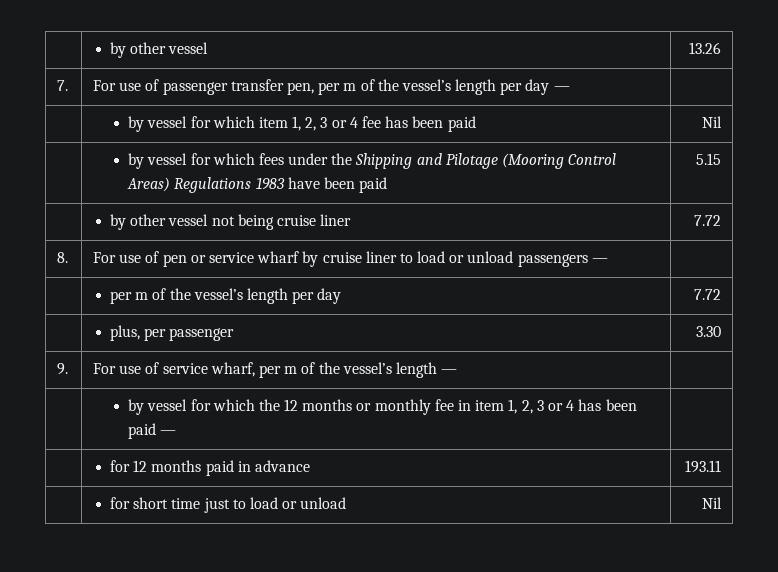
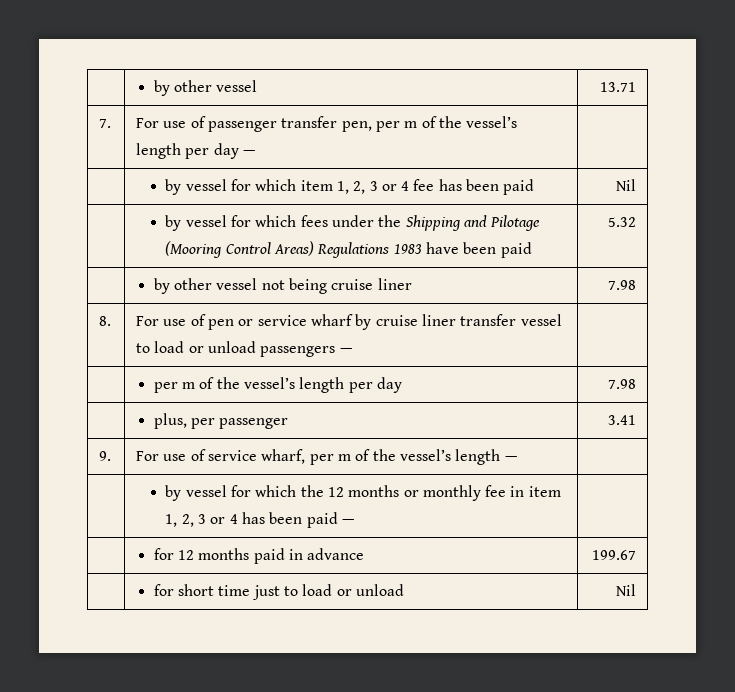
- | by other vessel | 13.26
+ | by other vessel | 13.71
- | by vessel for which fees under the Shipping and Pilotage (Mooring Control Areas) Regulations 1983 have been paid | 5.15
+ | by vessel for which fees under the Shipping and Pilotage (Mooring Control Areas) Regulations 1983 have been paid | 5.32
- | by other vessel not being cruise liner | 7.72
+ | by other vessel not being cruise liner | 7.98
- 8. | For use of pen or service wharf by cruise liner to load or unload passengers — |
+ 8. | For use of pen or service wharf by cruise liner transfer vessel to load or unload passengers — |
- | per m of the vessel’s length per day | 7.72
+ | per m of the vessel’s length per day | 7.98
- | plus, per passenger | 3.30
+ | plus, per passenger | 3.41
- | for 12 months paid in advance | 193.11
+ | for 12 months paid in advance | 199.67

